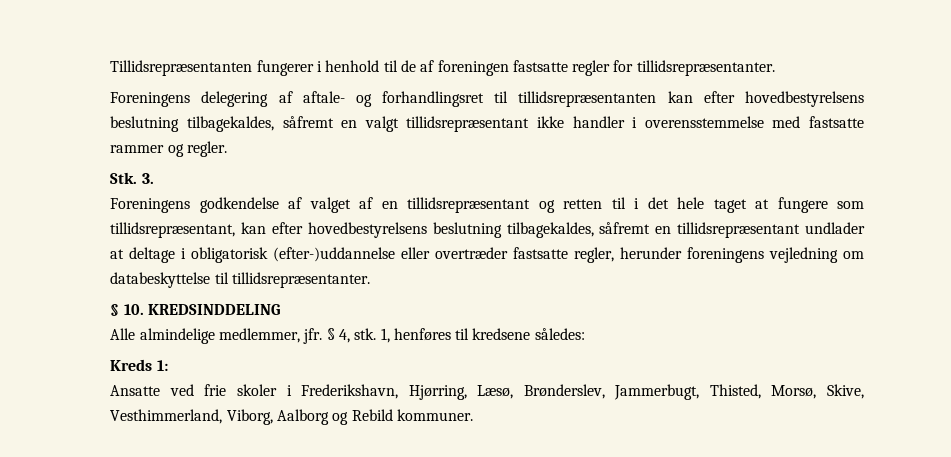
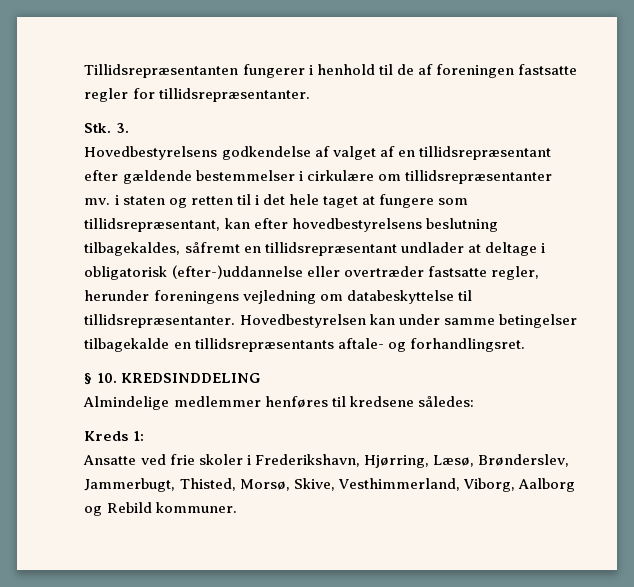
- Foreningens delegering af aftale- og forhandlingsret til tillidsrepræsentanten kan efter hovedbestyrelsens beslutning tilbagekaldes, såfremt en valgt tillidsrepræsentant ikke handler i overensstemmelse med fastsatte rammer og regler.
- Foreningens godkendelse af valget af en tillidsrepræsentant og retten til i det hele taget at fungere som tillidsrepræsentant, kan efter hovedbestyrelsens beslutning tilbagekaldes, såfremt en tillidsrepræsentant undlader at deltage i obligatorisk (efter-)uddannelse eller overtræder fastsatte regler, herunder foreningens vejledning om databeskyttelse til tillidsrepræsentanter.
+ Hovedbestyrelsens godkendelse af valget af en tillidsrepræsentant efter gældende bestemmelser i cirkulære om tillidsrepræsentanter mv. i staten og retten til i det hele taget at fungere som tillidsrepræsentant, kan efter hovedbestyrelsens beslutning tilbagekaldes, såfremt en tillidsrepræsentant undlader at deltage i obligatorisk (efter-)uddannelse eller overtræder fastsatte regler, herunder foreningens vejledning om databeskyttelse til tillidsrepræsentanter. Hovedbestyrelsen kan under samme betingelser tilbagekalde en tillidsrepræsentants aftale- og forhandlingsret.
  § 10. KREDSINDDELING
- Alle almindelige medlemmer, jfr. § 4, stk. 1, henføres til kredsene således:
+ Almindelige medlemmer henføres til kredsene således:

